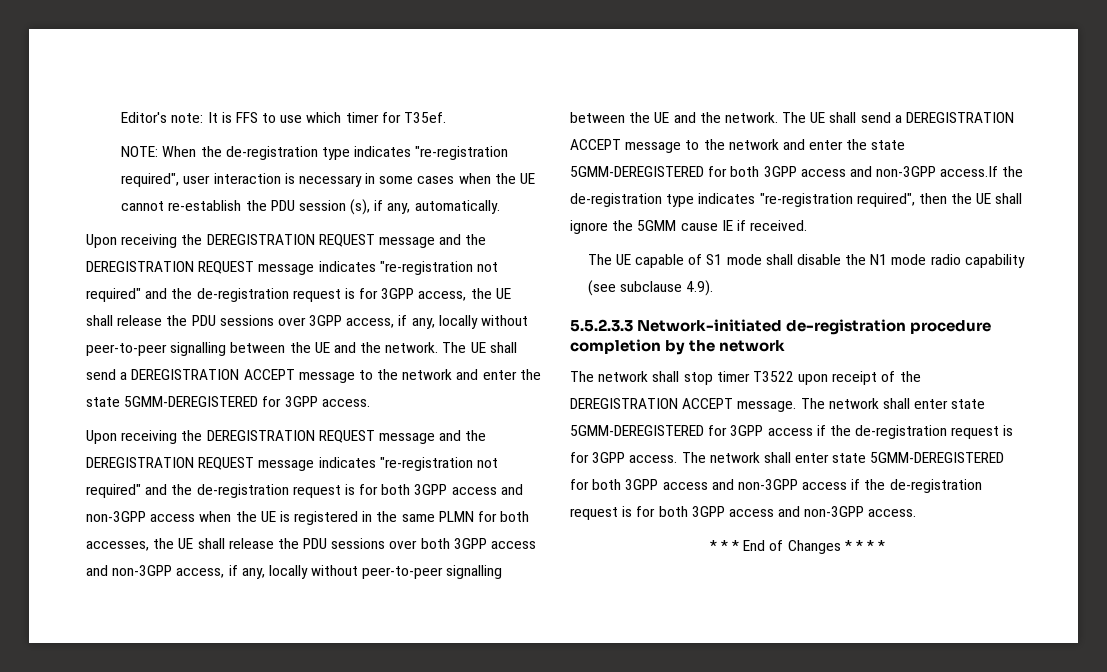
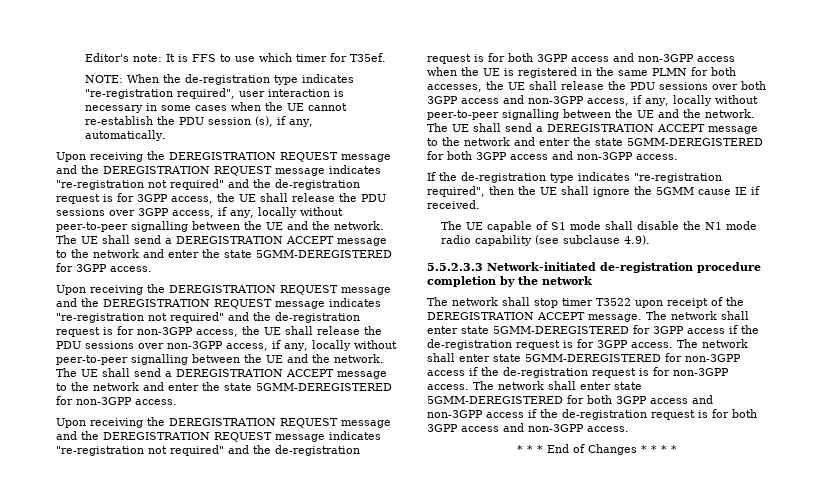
+ Upon receiving the DEREGISTRATION REQUEST message and the DEREGISTRATION REQUEST message indicates "re-registration not required" and the de-registration request is for non-3GPP access, the UE shall release the PDU sessions over non-3GPP access, if any, locally without peer-to-peer signalling between the UE and the network. The UE shall send a DEREGISTRATION ACCEPT message to the network and enter the state 5GMM-DEREGISTERED for non-3GPP access.
- The UE shall send a DEREGISTRATION ACCEPT message to the network and enter the state 5GMM-DEREGISTERED for both 3GPP access and non-3GPP access.If the de-registration type indicates "re-registration required", then the UE shall ignore the 5GMM cause IE if received.
+ The UE shall send a DEREGISTRATION ACCEPT message to the network and enter the state 5GMM-DEREGISTERED for both 3GPP access and non-3GPP access.
+ If the de-registration type indicates "re-registration required", then the UE shall ignore the 5GMM cause IE if received.
- The network shall enter state 5GMM-DEREGISTERED for both 3GPP access and non-3GPP access if the de-registration request is for both 3GPP access and non-3GPP access.
+ The network shall enter state 5GMM-DEREGISTERED for non-3GPP access if the de-registration request is for non-3GPP access. The network shall enter state 5GMM-DEREGISTERED for both 3GPP access and non-3GPP access if the de-registration request is for both 3GPP access and non-3GPP access.

